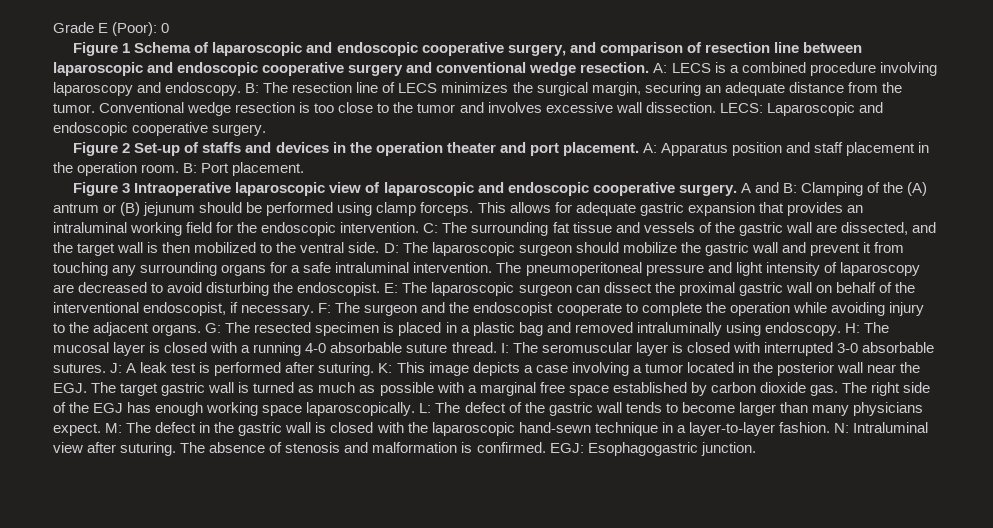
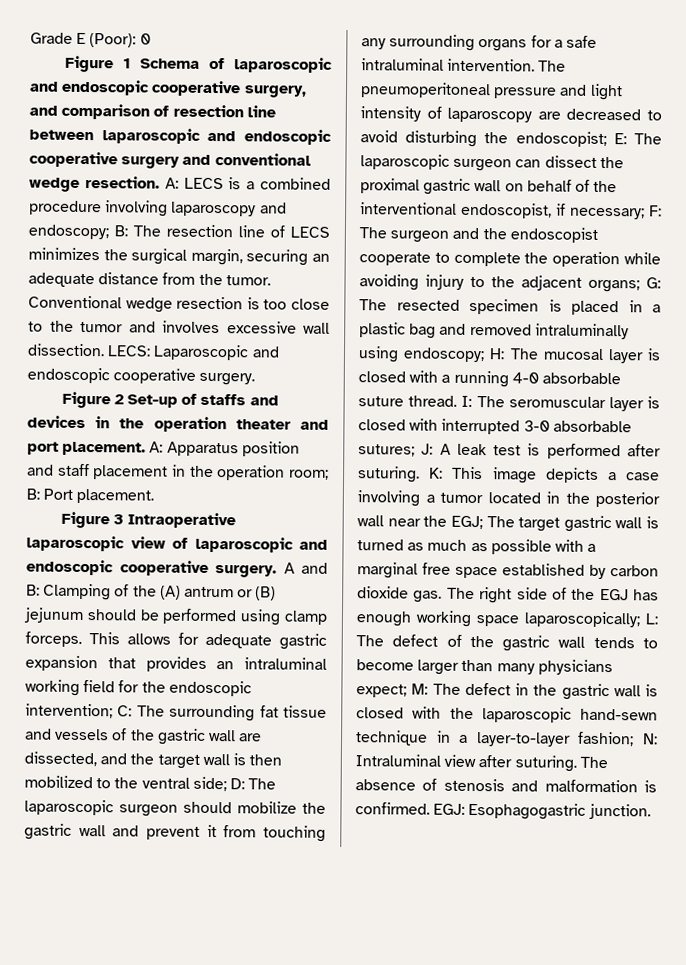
- A: LECS is a combined procedure involving laparoscopy and endoscopy. B: The resection line of LECS minimizes the surgical margin, securing an adequate distance from the tumor.
+ A: LECS is a combined procedure involving laparoscopy and endoscopy; B: The resection line of LECS minimizes the surgical margin, securing an adequate distance from the tumor.
- A: Apparatus position and staff placement in the operation room. B: Port placement.
+ A: Apparatus position and staff placement in the operation room; B: Port placement.
- This allows for adequate gastric expansion that provides an intraluminal working field for the endoscopic intervention. C: The surrounding fat tissue and vessels of the gastric wall are dissected, and the target wall is then mobilized to the ventral side. D: The laparoscopic surgeon should mobilize the gastric wall and prevent it from touching any surrounding organs for a safe intraluminal intervention.
+ This allows for adequate gastric expansion that provides an intraluminal working field for the endoscopic intervention; C: The surrounding fat tissue and vessels of the gastric wall are dissected, and the target wall is then mobilized to the ventral side; D: The laparoscopic surgeon should mobilize the gastric wall and prevent it from touching any surrounding organs for a safe intraluminal intervention.
- The pneumoperitoneal pressure and light intensity of laparoscopy are decreased to avoid disturbing the endoscopist.
+ The pneumoperitoneal pressure and light intensity of laparoscopy are decreased to avoid disturbing the endoscopist;
- The laparoscopic surgeon can dissect the proximal gastric wall on behalf of the interventional endoscopist, if necessary.
+ The laparoscopic surgeon can dissect the proximal gastric wall on behalf of the interventional endoscopist, if necessary;
- The surgeon and the endoscopist cooperate to complete the operation while avoiding injury to the adjacent organs.
+ The surgeon and the endoscopist cooperate to complete the operation while avoiding injury to the adjacent organs;
- The resected specimen is placed in a plastic bag and removed intraluminally using endoscopy.
+ The resected specimen is placed in a plastic bag and removed intraluminally using endoscopy;
- I: The seromuscular layer is closed with interrupted 3-0 absorbable sutures. J: A leak test is performed after suturing.
+ I: The seromuscular layer is closed with interrupted 3-0 absorbable sutures; J: A leak test is performed after suturing.
- K: This image depicts a case involving a tumor located in the posterior wall near the EGJ. The target gastric wall is turned as much as possible with a marginal free space established by carbon dioxide gas.
+ K: This image depicts a case involving a tumor located in the posterior wall near the EGJ; The target gastric wall is turned as much as possible with a marginal free space established by carbon dioxide gas.
- The right side of the EGJ has enough working space laparoscopically. L: The defect of the gastric wall tends to become larger than many physicians expect. M: The defect in the gastric wall is closed with the laparoscopic hand-sewn technique in a layer-to-layer fashion. N: Intraluminal view after suturing.
+ The right side of the EGJ has enough working space laparoscopically; L: The defect of the gastric wall tends to become larger than many physicians expect; M: The defect in the gastric wall is closed with the laparoscopic hand-sewn technique in a layer-to-layer fashion; N: Intraluminal view after suturing.

